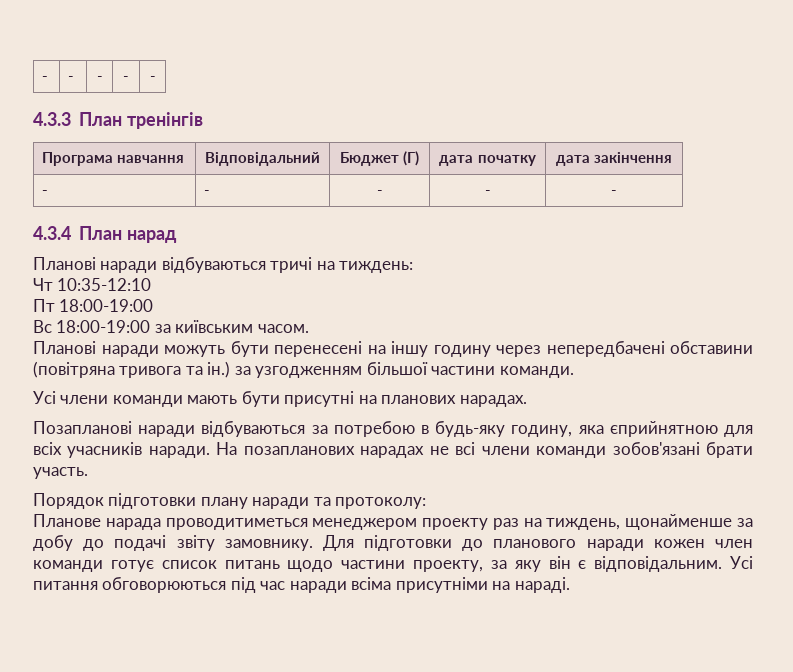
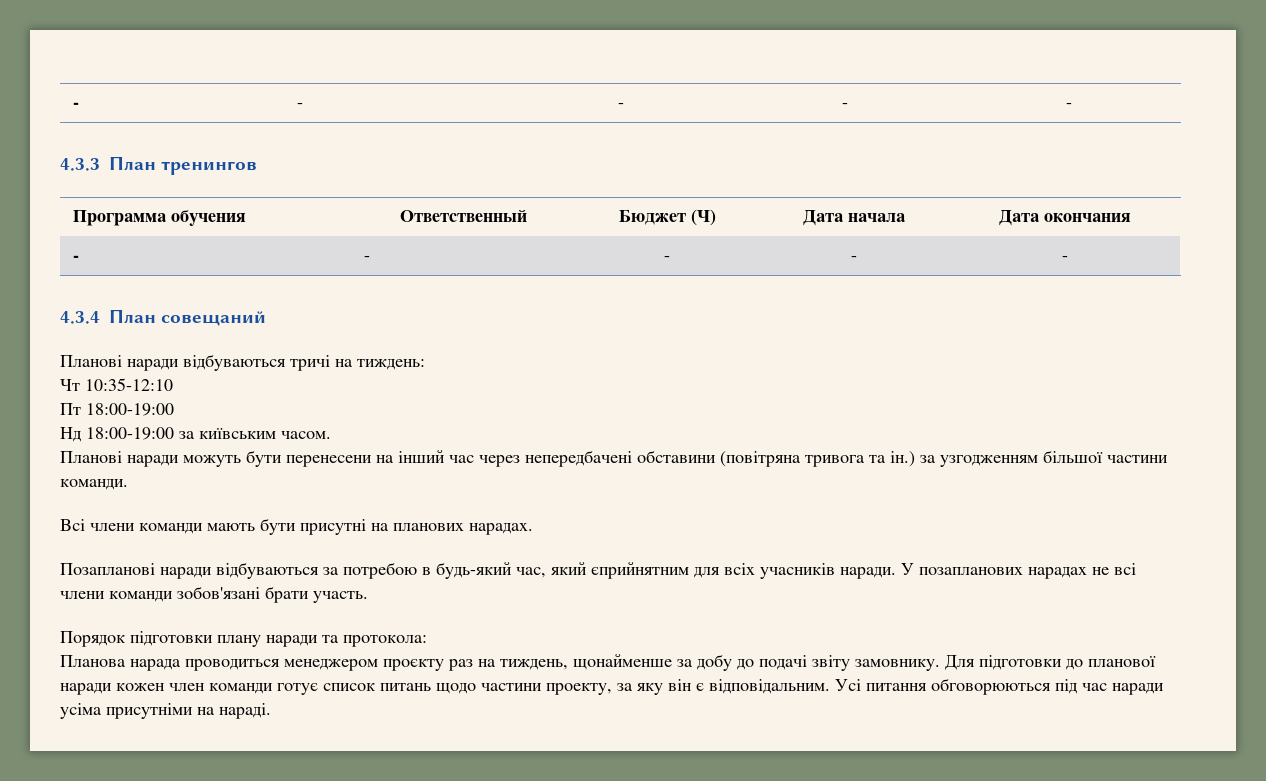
- 4.3.3 План тренінгів
- Програма навчання | Відповідальний | Бюджет (Г) | дата початку | дата закінчення
+ 4.3.3 План тренингов
+ Программа обучения | Ответственный | Бюджет (Ч) | Дата начала | Дата окончания
- 4.3.4 План нарад
+ 4.3.4 План совещаний
- Вс 18:00-19:00 за київським часом.
+ Нд 18:00-19:00 за київським часом.
- Планові наради можуть бути перенесені на іншу годину через непередбачені обставини (повітряна тривога та ін.) за узгодженням більшої частини команди.
+ Планові наради можуть бути перенесени на інший час через непередбачені обставини (повітряна тривога та ін.) за узгодженням більшої частини команди.
- Усі члени команди мають бути присутні на планових нарадах.
+ Всі члени команди мають бути присутні на планових нарадах.
- Позапланові наради відбуваються за потребою в будь-яку годину, яка єприйнятною для всіх учасників наради.
+ Позапланові наради відбуваються за потребою в будь-який час, який єприйнятним для всіх учасників наради.
- На позапланових нарадах не всі члени команди зобов'язані брати участь.
+ У позапланових нарадах не всі члени команди зобов'язані брати участь.
- Порядок підготовки плану наради та протоколу:
- Планове нарада проводитиметься менеджером проекту раз на тиждень, щонайменше за добу до подачі звіту замовнику.
+ Порядок підготовки плану наради та протокола:
+ Планова нарада проводиться менеджером проєкту раз на тиждень, щонайменше за добу до подачі звіту замовнику.
- Для підготовки до планового наради кожен член команди готує список питань щодо частини проекту, за яку він є відповідальним.
+ Для підготовки до планової наради кожен член команди готує список питань щодо частини проекту, за яку він є відповідальним.
- Усі питання обговорюються під час наради всіма присутніми на нараді.
+ Усі питання обговорюються під час наради усіма присутніми на нараді.

